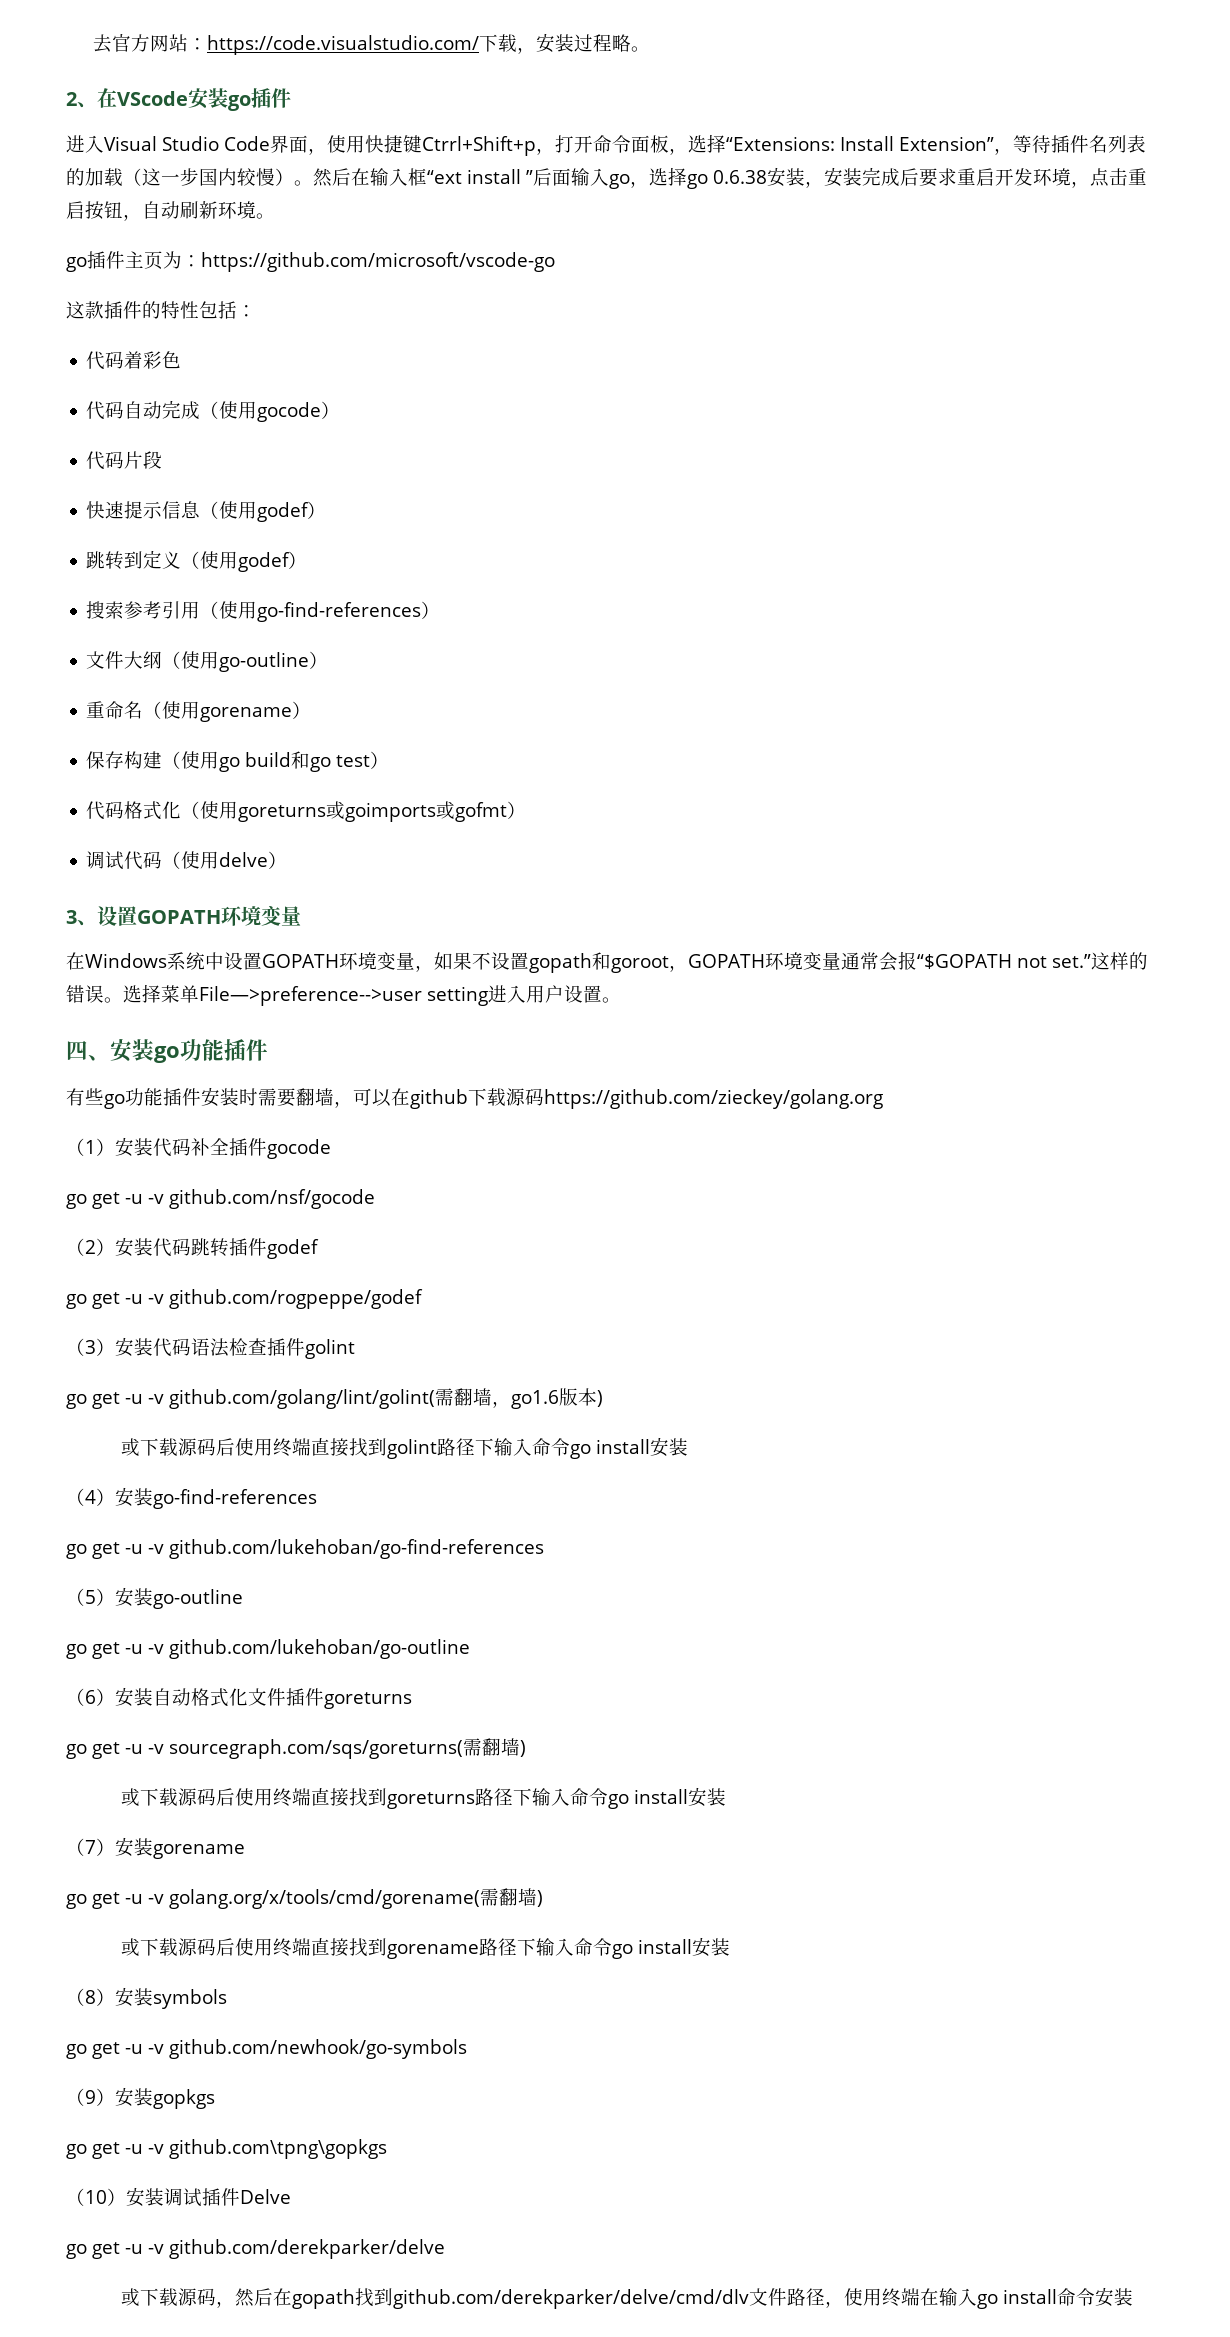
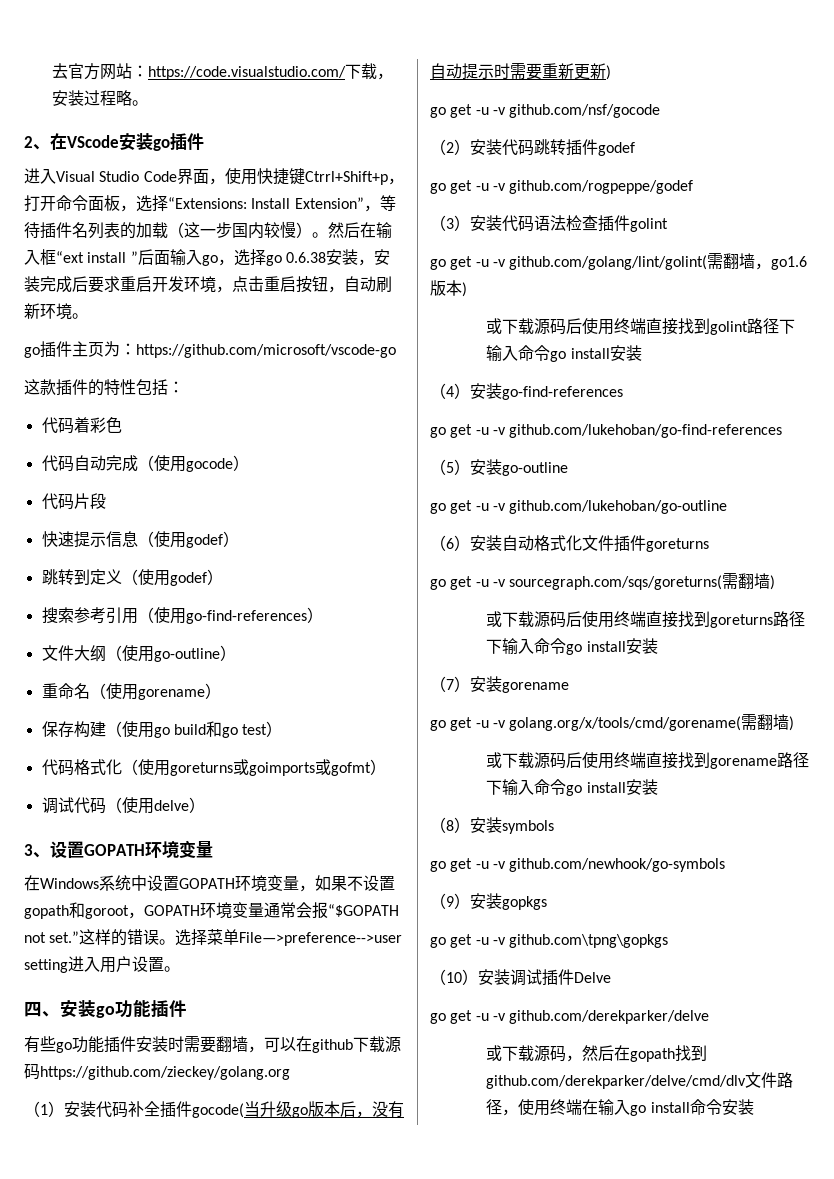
- （1）安装代码补全插件gocode
+ （1）安装代码补全插件gocode(当升级go版本后，没有自动提示时需要重新更新)

